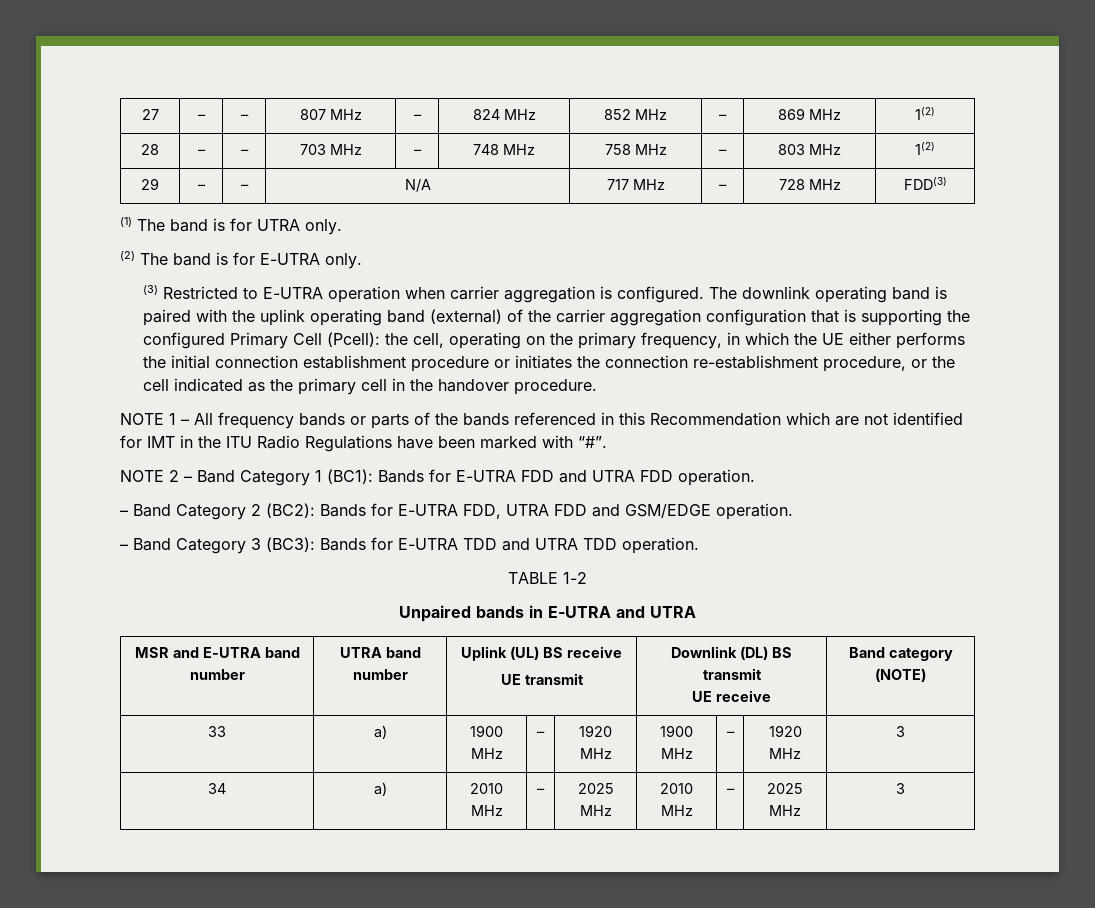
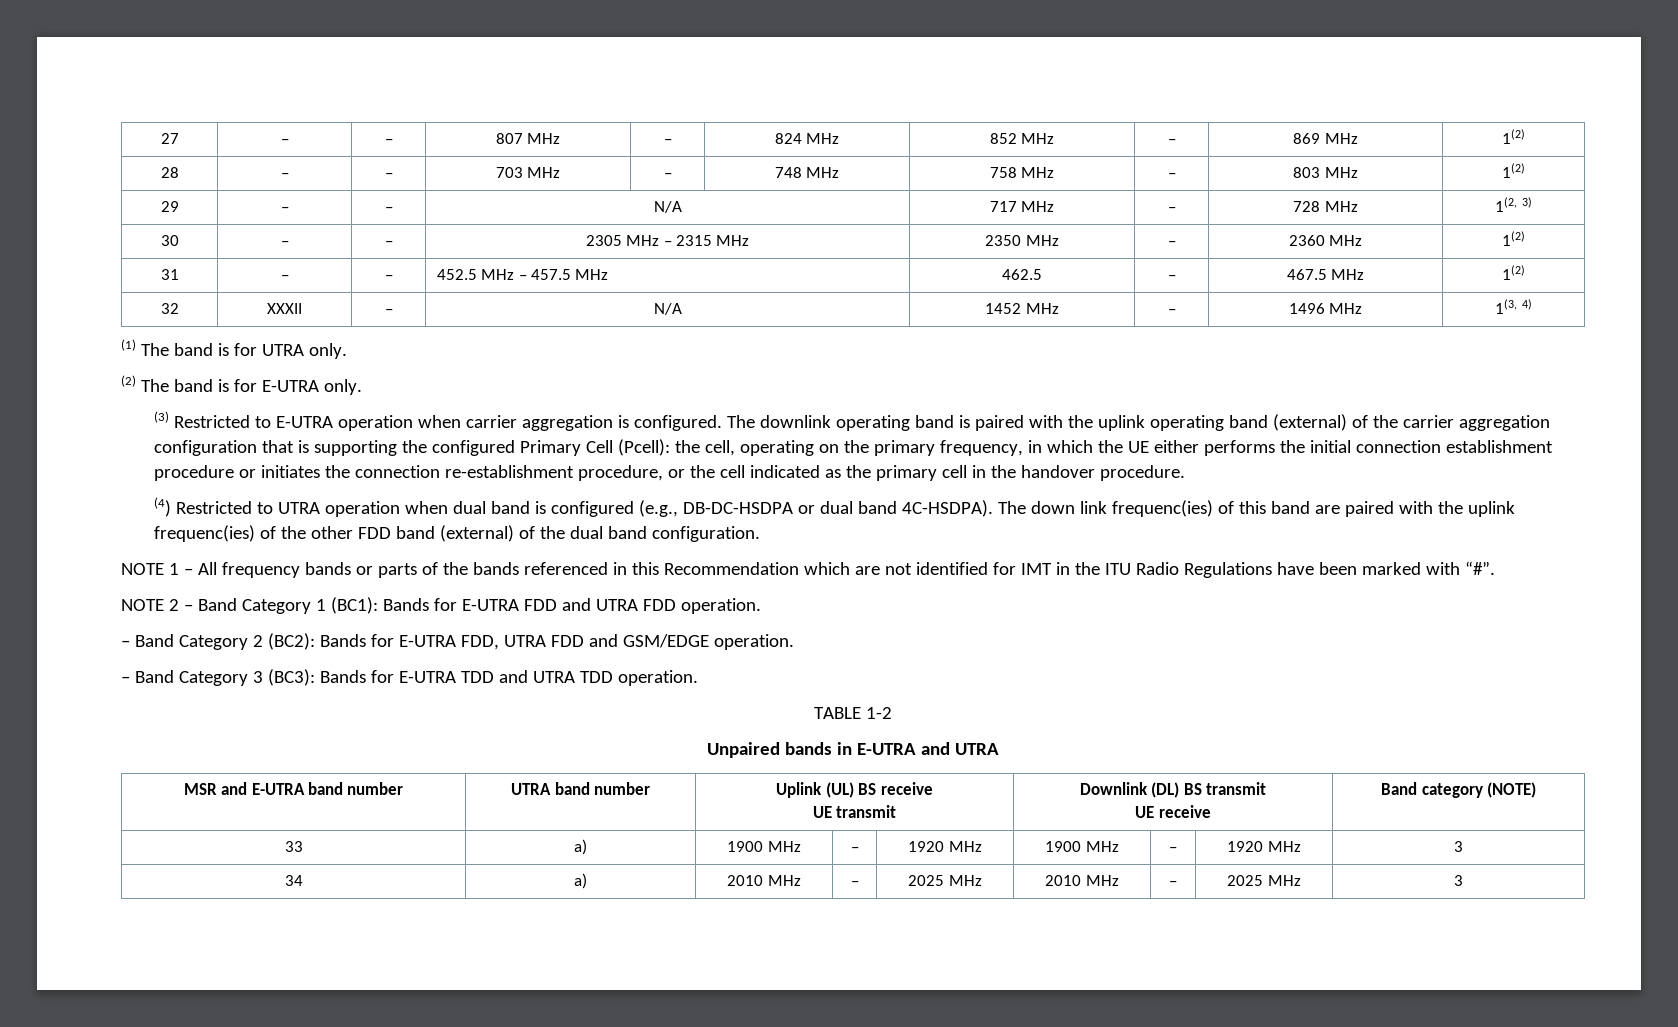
- 29 | – | – | N/A | 717 MHz | – | 728 MHz | FDD(3)
+ 29 | – | – | N/A | 717 MHz | – | 728 MHz | 1(2, 3)
+ 30 | – | – | 2305 MHz – 2315 MHz | 2350 MHz | – | 2360 MHz | 1(2)
+ 31 | – | – | 452.5 MHz – 457.5 MHz | 462.5 | – | 467.5 MHz | 1(2)
+ 32 | XXXII | – | N/A | 1452 MHz | – | 1496 MHz | 1(3, 4)
+ (4) Restricted to UTRA operation when dual band is configured (e.g., DB-DC-HSDPA or dual band 4C-HSDPA). The down link frequenc(ies) of this band are paired with the uplink frequenc(ies) of the other FDD band (external) of the dual band configuration.

